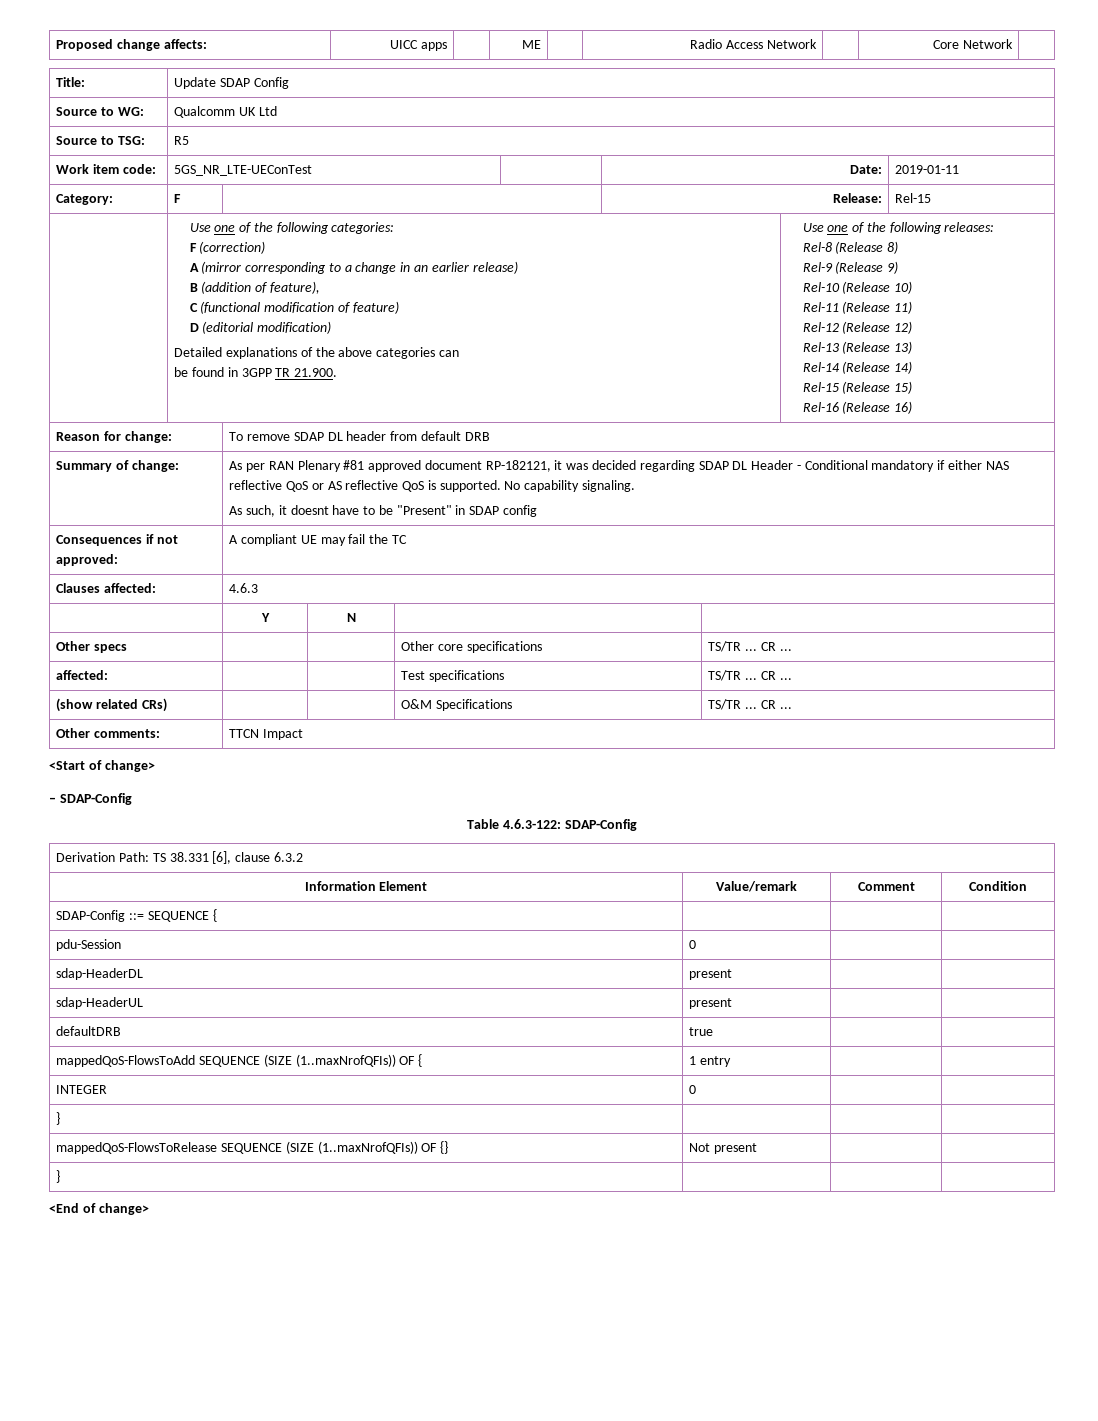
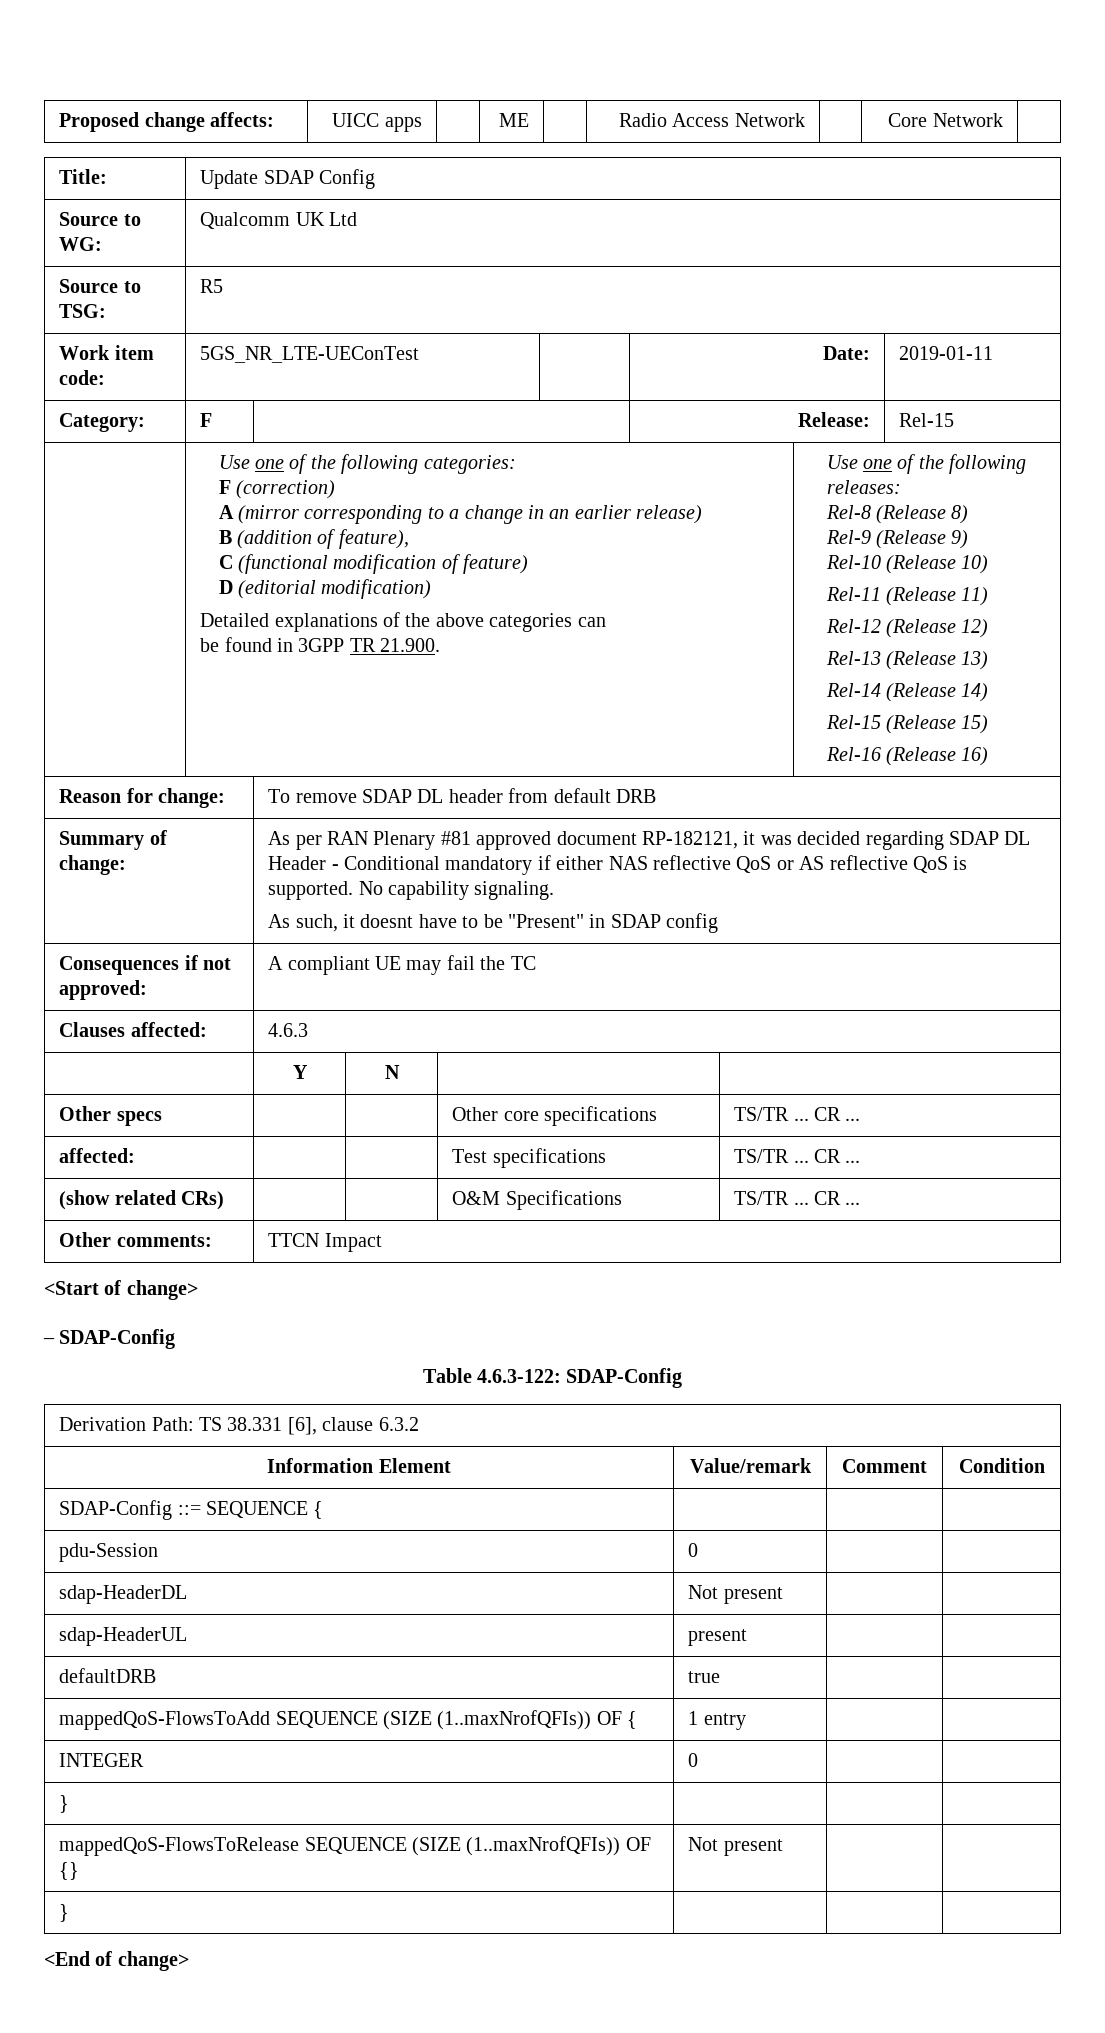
- sdap-HeaderDL | present | |
+ sdap-HeaderDL | Not present | |

